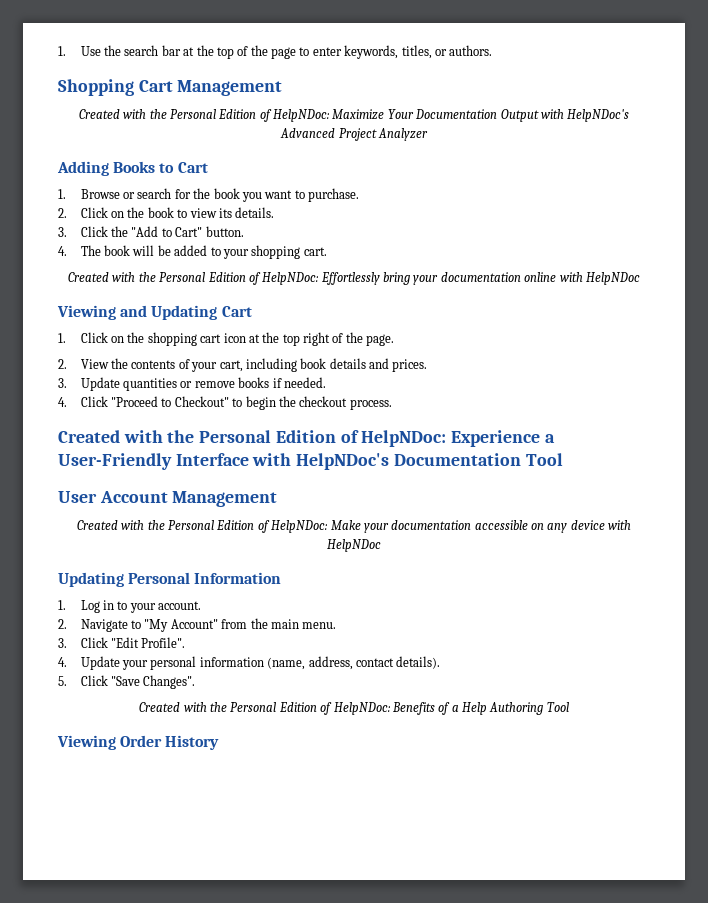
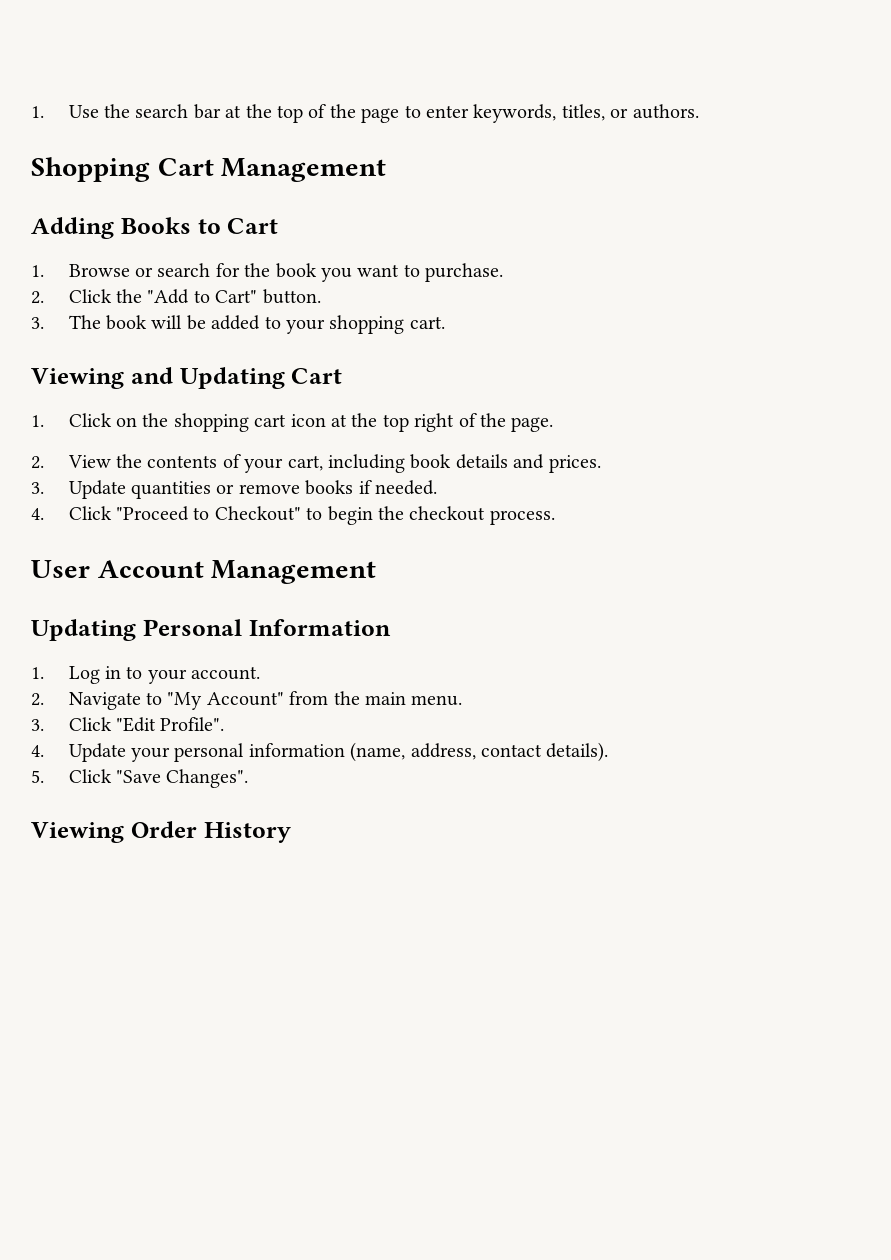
- Created with the Personal Edition of HelpNDoc: Maximize Your Documentation Output with HelpNDoc's Advanced Project Analyzer
- 2. Click on the book to view its details.
- 3. Click the "Add to Cart" button.
+ 2. Click the "Add to Cart" button.
- 4. The book will be added to your shopping cart.
+ 3. The book will be added to your shopping cart.
- Created with the Personal Edition of HelpNDoc: Effortlessly bring your documentation online with HelpNDoc
- Created with the Personal Edition of HelpNDoc: Experience a User-Friendly Interface with HelpNDoc's Documentation Tool
  User Account Management
- Created with the Personal Edition of HelpNDoc: Make your documentation accessible on any device with HelpNDoc
- Created with the Personal Edition of HelpNDoc: Benefits of a Help Authoring Tool

